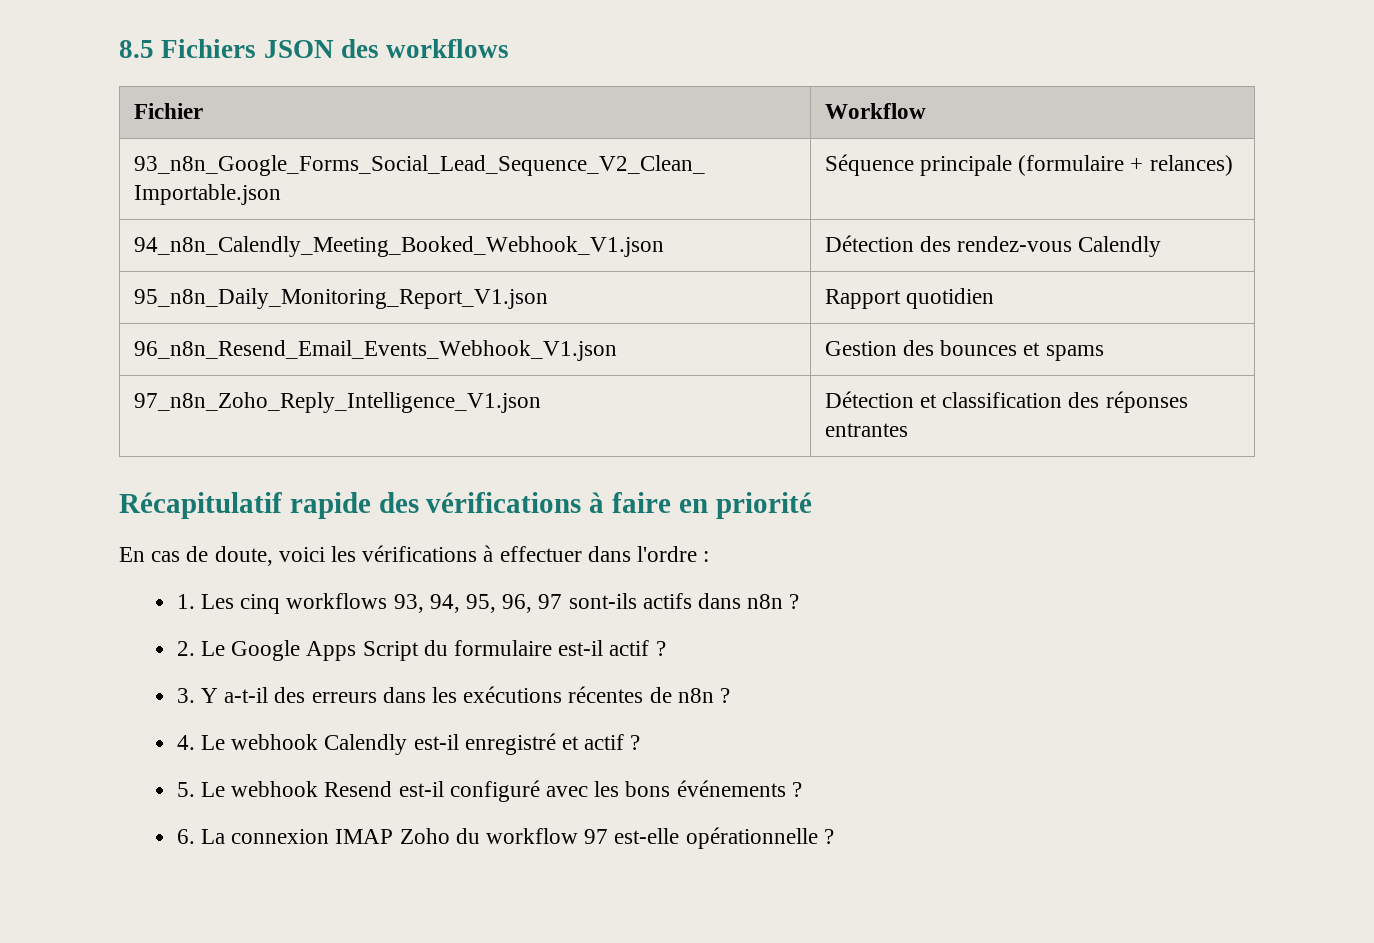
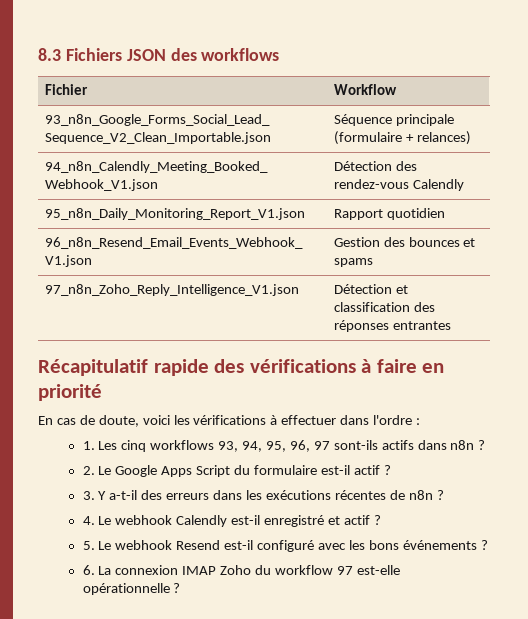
- 8.5 Fichiers JSON des workflows
+ 8.3 Fichiers JSON des workflows

